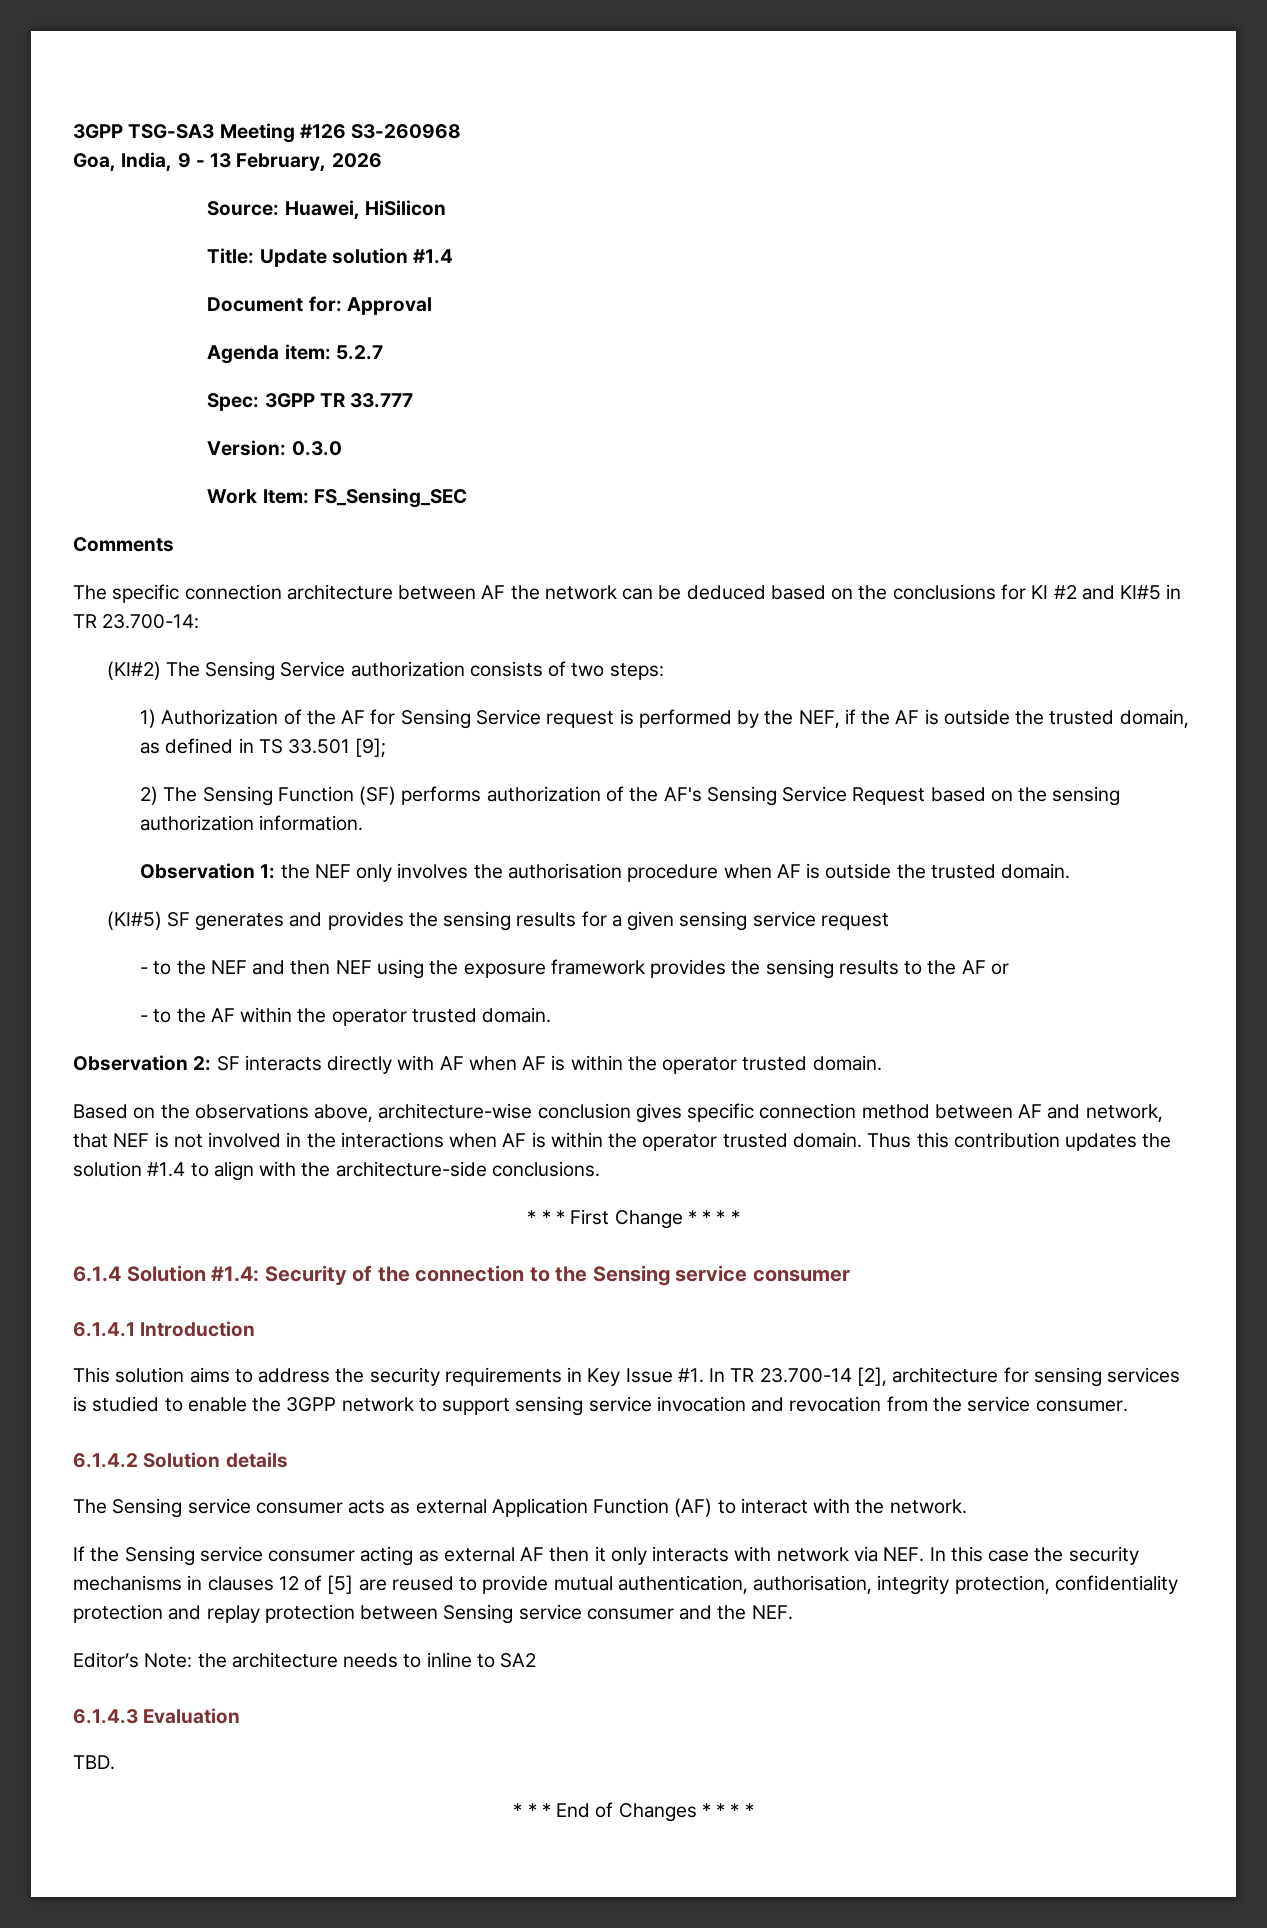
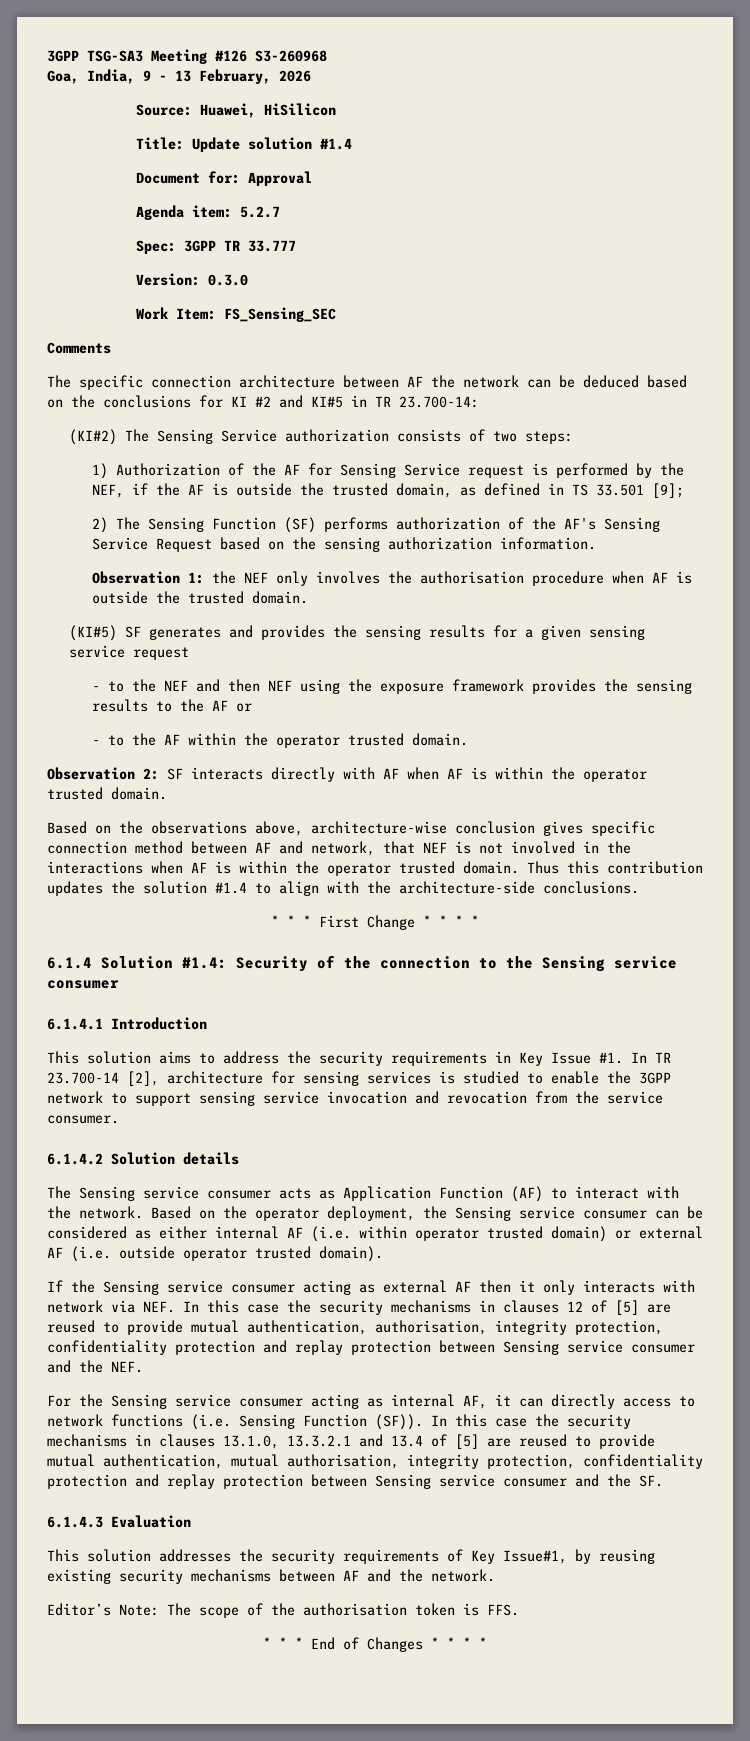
- The Sensing service consumer acts as external Application Function (AF) to interact with the network.
+ The Sensing service consumer acts as Application Function (AF) to interact with the network. Based on the operator deployment, the Sensing service consumer can be considered as either internal AF (i.e. within operator trusted domain) or external AF (i.e. outside operator trusted domain).
- Editor’s Note: the architecture needs to inline to SA2
+ For the Sensing service consumer acting as internal AF, it can directly access to network functions (i.e. Sensing Function (SF)). In this case the security mechanisms in clauses 13.1.0, 13.3.2.1 and 13.4 of [5] are reused to provide mutual authentication, mutual authorisation, integrity protection, confidentiality protection and replay protection between Sensing service consumer and the SF.
  6.1.4.3 Evaluation
- TBD.
+ This solution addresses the security requirements of Key Issue#1, by reusing existing security mechanisms between AF and the network.
+ Editor’s Note: The scope of the authorisation token is FFS.

